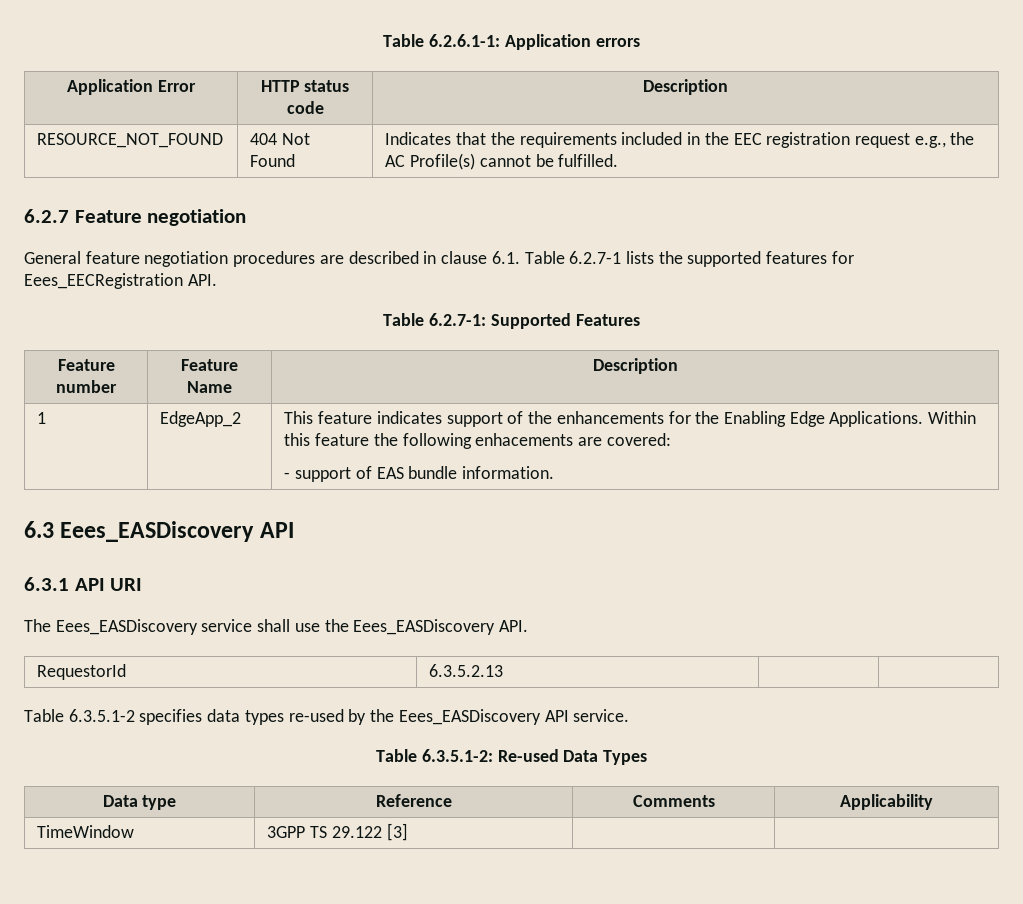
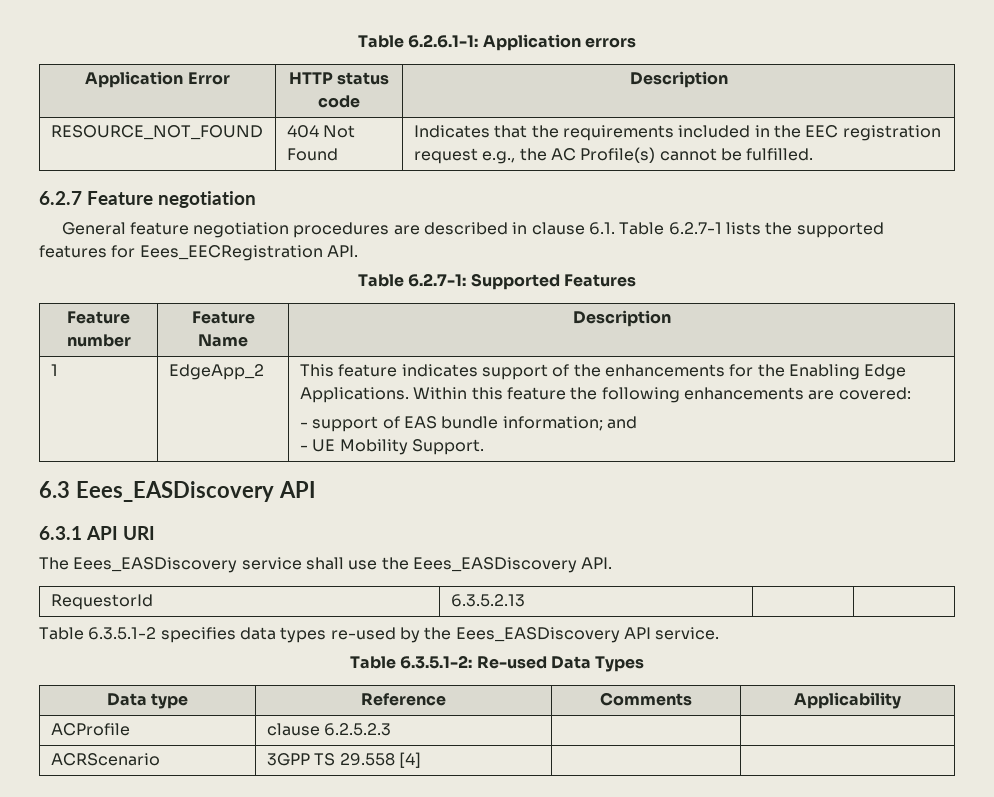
- 1 | EdgeApp_2 | This feature indicates support of the enhancements for the Enabling Edge Applications. Within this feature the following enhacements are covered:
- - support of EAS bundle information.
+ 1 | EdgeApp_2 | This feature indicates support of the enhancements for the Enabling Edge Applications. Within this feature the following enhancements are covered:
+ - support of EAS bundle information; and
+ - UE Mobility Support.
- TimeWindow | 3GPP TS 29.122 [3] | |
+ ACProfile | clause 6.2.5.2.3 | |
+ ACRScenario | 3GPP TS 29.558 [4] | |

